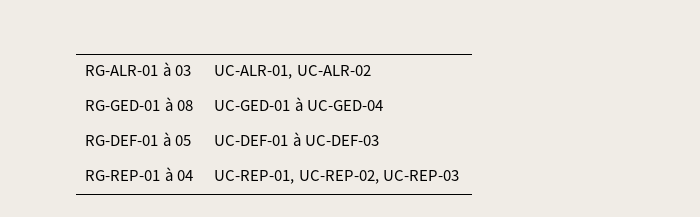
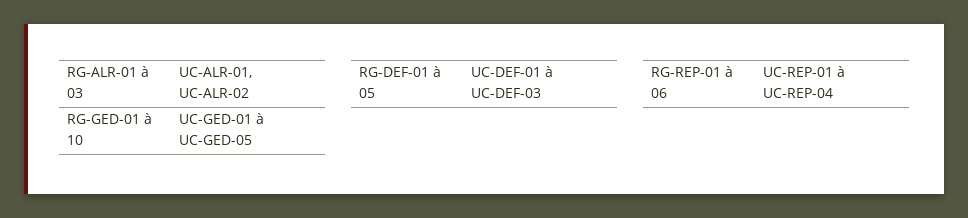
- RG-GED-01 à 08 | UC-GED-01 à UC-GED-04
+ RG-GED-01 à 10 | UC-GED-01 à UC-GED-05
- RG-REP-01 à 04 | UC-REP-01, UC-REP-02, UC-REP-03
+ RG-REP-01 à 06 | UC-REP-01 à UC-REP-04

